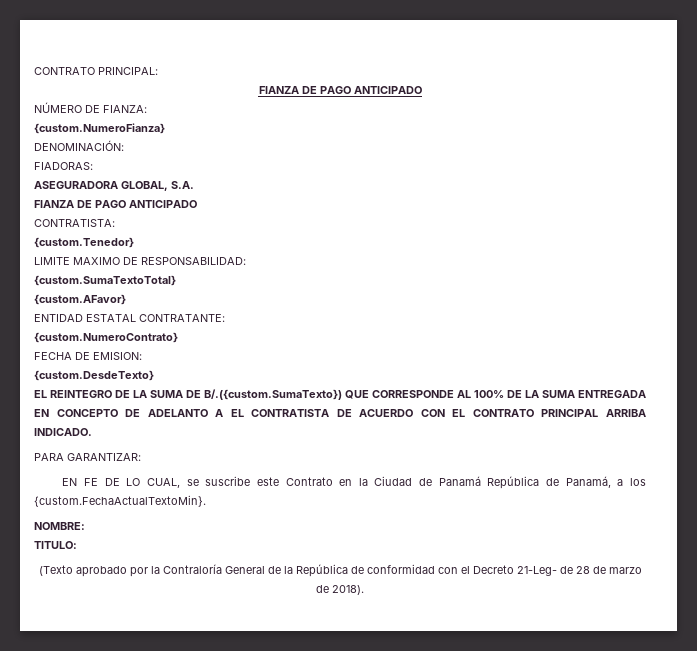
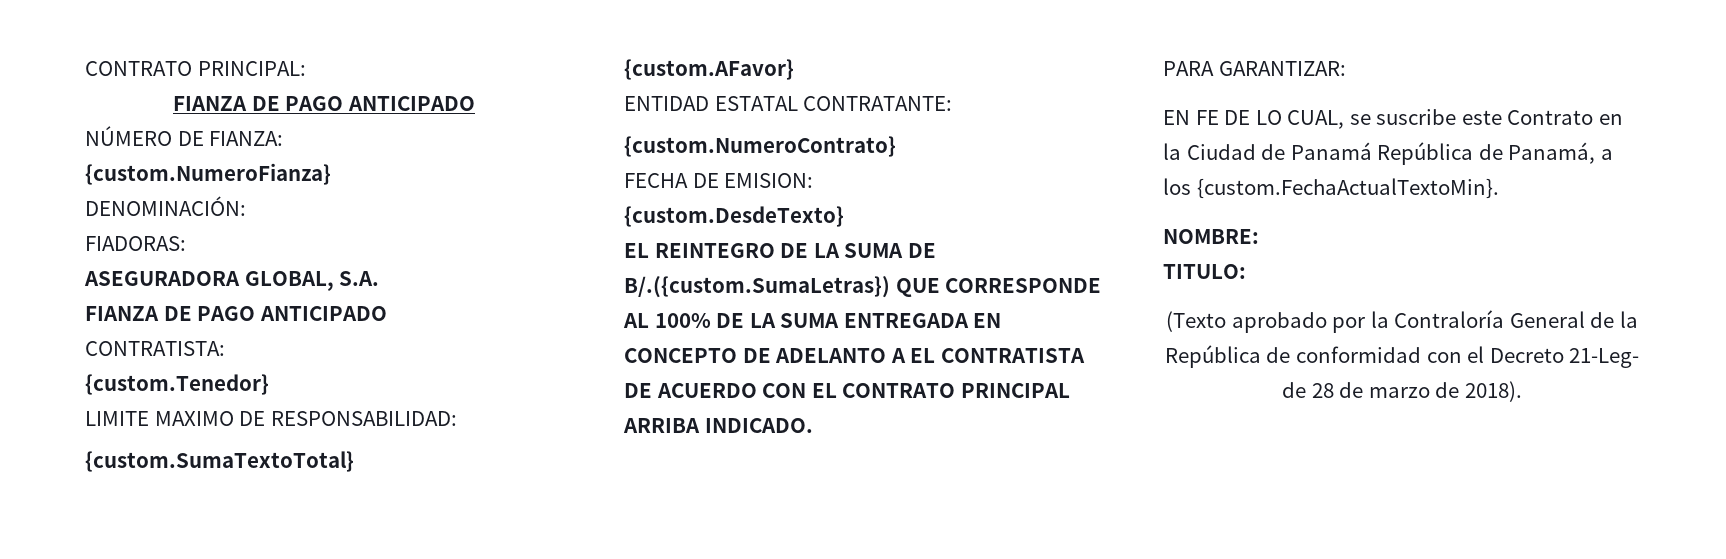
- EL REINTEGRO DE LA SUMA DE B/.({custom.SumaTexto}) QUE CORRESPONDE AL 100% DE LA SUMA ENTREGADA EN CONCEPTO DE ADELANTO A EL CONTRATISTA DE ACUERDO CON EL CONTRATO PRINCIPAL ARRIBA INDICADO.
+ EL REINTEGRO DE LA SUMA DE B/.({custom.SumaLetras}) QUE CORRESPONDE AL 100% DE LA SUMA ENTREGADA EN CONCEPTO DE ADELANTO A EL CONTRATISTA DE ACUERDO CON EL CONTRATO PRINCIPAL ARRIBA INDICADO.

